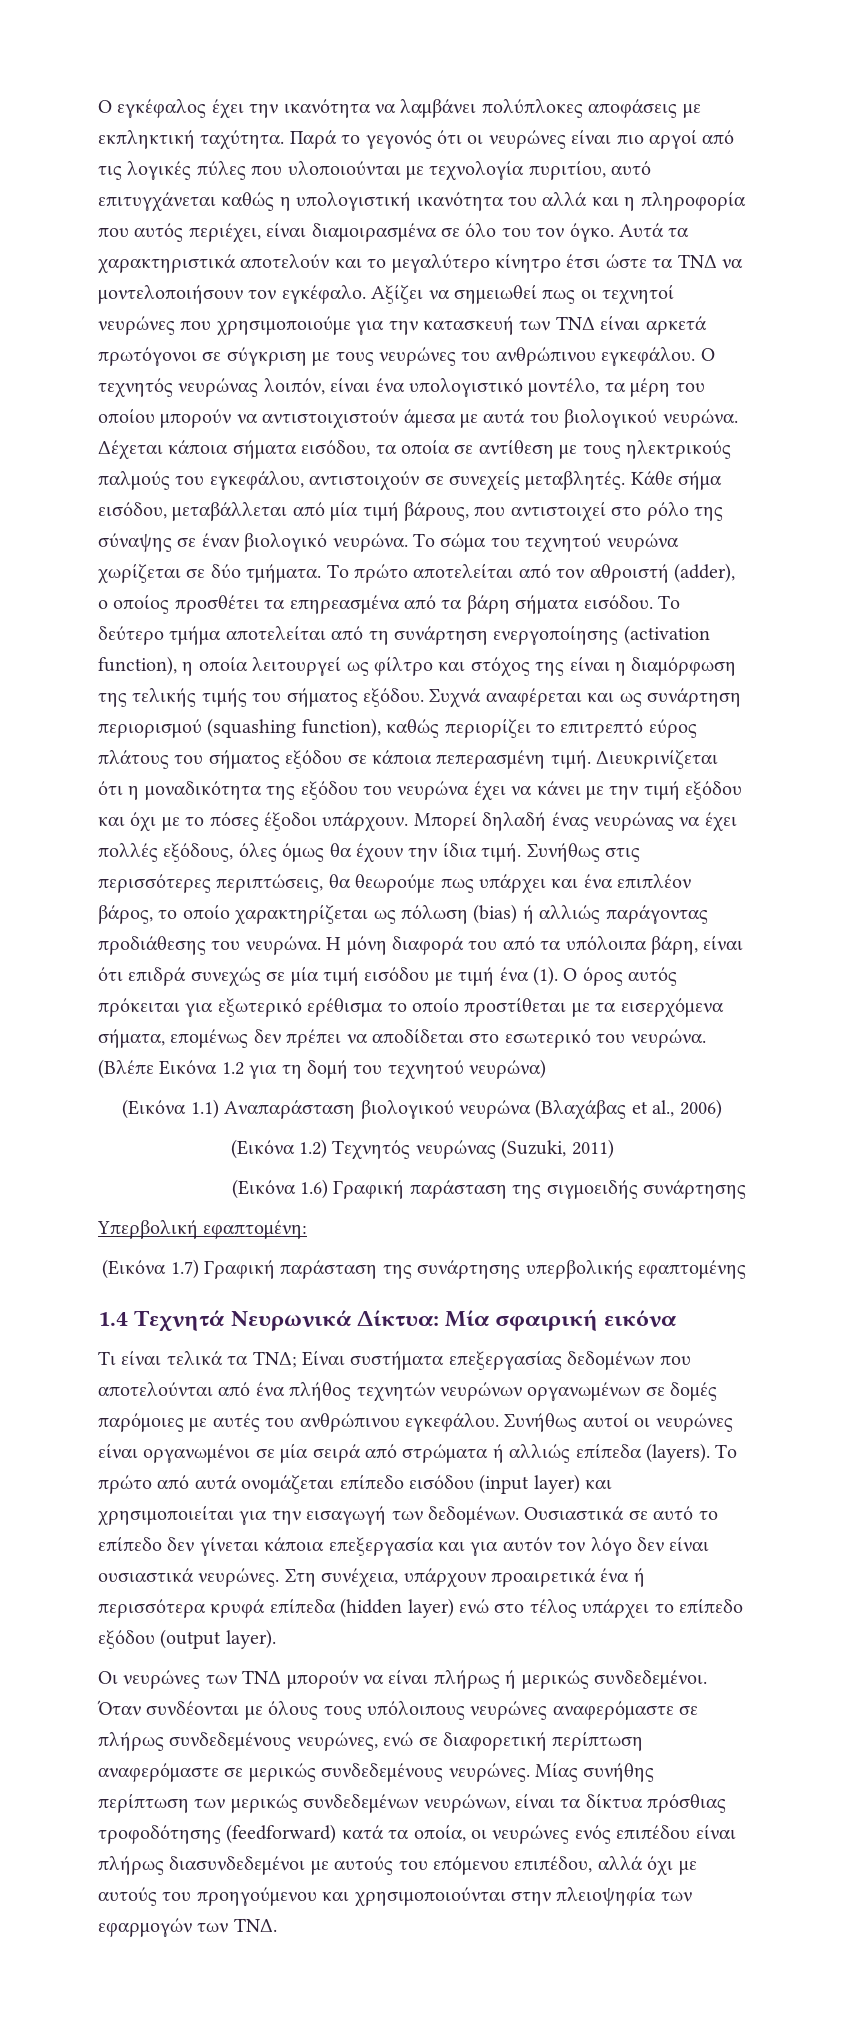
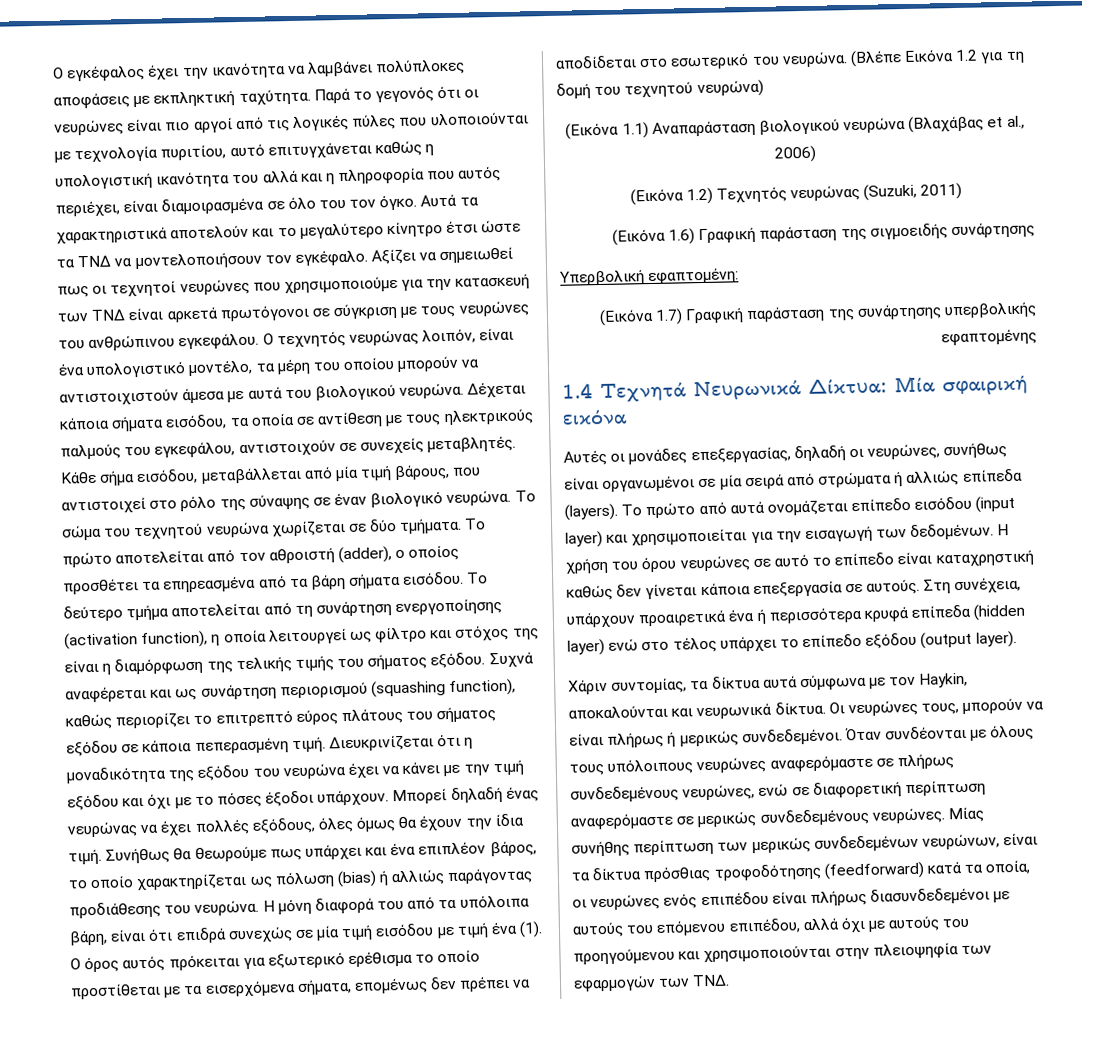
- Συνήθως στις περισσότερες περιπτώσεις, θα θεωρούμε πως υπάρχει και ένα επιπλέον βάρος, το οποίο χαρακτηρίζεται ως πόλωση (bias) ή αλλιώς παράγοντας προδιάθεσης του νευρώνα.
+ Συνήθως θα θεωρούμε πως υπάρχει και ένα επιπλέον βάρος, το οποίο χαρακτηρίζεται ως πόλωση (bias) ή αλλιώς παράγοντας προδιάθεσης του νευρώνα.
- Τι είναι τελικά τα ΤΝΔ; Είναι συστήματα επεξεργασίας δεδομένων που αποτελούνται από ένα πλήθος τεχνητών νευρώνων οργανωμένων σε δομές παρόμοιες με αυτές του ανθρώπινου εγκεφάλου. Συνήθως αυτοί οι νευρώνες είναι οργανωμένοι σε μία σειρά από στρώματα ή αλλιώς επίπεδα (layers).
+ Αυτές οι μονάδες επεξεργασίας, δηλαδή οι νευρώνες, συνήθως είναι οργανωμένοι σε μία σειρά από στρώματα ή αλλιώς επίπεδα (layers).
- Ουσιαστικά σε αυτό το επίπεδο δεν γίνεται κάποια επεξεργασία και για αυτόν τον λόγο δεν είναι ουσιαστικά νευρώνες.
+ Η χρήση του όρου νευρώνες σε αυτό το επίπεδο είναι καταχρηστική καθώς δεν γίνεται κάποια επεξεργασία σε αυτούς.
- Οι νευρώνες των ΤΝΔ μπορούν να είναι πλήρως ή μερικώς συνδεδεμένοι.
+ Χάριν συντομίας, τα δίκτυα αυτά σύμφωνα με τον Haykin, αποκαλούνται και νευρωνικά δίκτυα. Οι νευρώνες τους, μπορούν να είναι πλήρως ή μερικώς συνδεδεμένοι.

